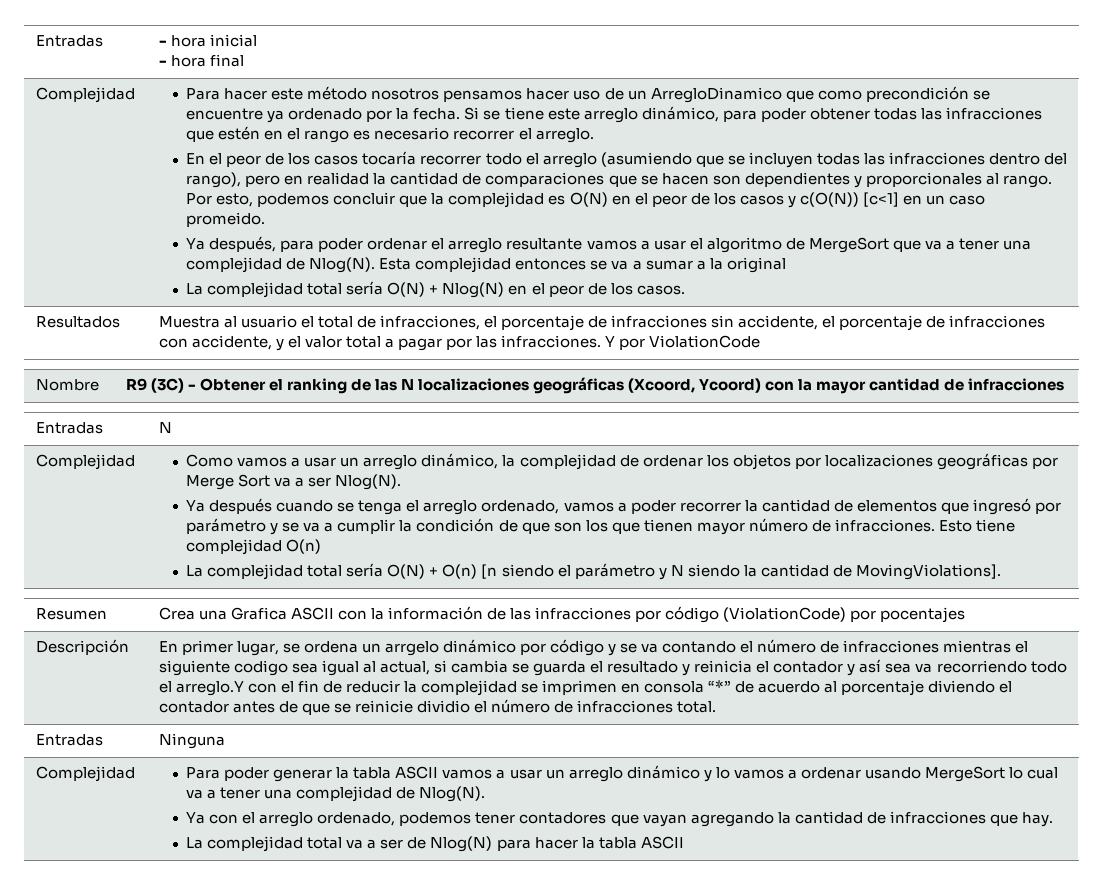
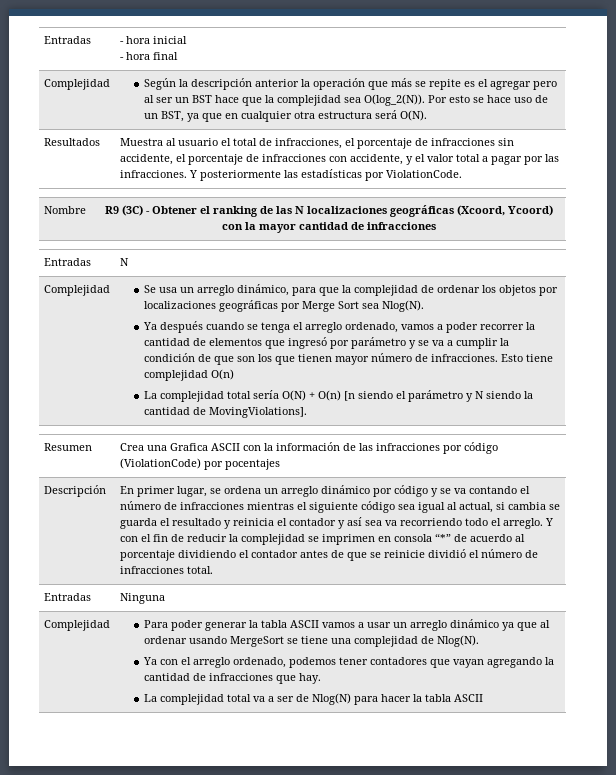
- Para hacer este método nosotros pensamos hacer uso de un ArregloDinamico que como precondición se encuentre ya ordenado por la fecha. Si se tiene este arreglo dinámico, para poder obtener todas las infracciones que estén en el rango es necesario recorrer el arreglo.
- En el peor de los casos tocaría recorrer todo el arreglo (asumiendo que se incluyen todas las infracciones dentro del rango), pero en realidad la cantidad de comparaciones que se hacen son dependientes y proporcionales al rango. Por esto, podemos concluir que la complejidad es O(N) en el peor de los casos y c(O(N)) [c<1] en un caso promeido.
- Ya después, para poder ordenar el arreglo resultante vamos a usar el algoritmo de MergeSort que va a tener una complejidad de Nlog(N). Esta complejidad entonces se va a sumar a la original
- La complejidad total sería O(N) + Nlog(N) en el peor de los casos.
+ Según la descripción anterior la operación que más se repite es el agregar pero al ser un BST hace que la complejidad sea O(log_2(N)). Por esto se hace uso de un BST, ya que en cualquier otra estructura será O(N).
- Resultados | Muestra al usuario el total de infracciones, el porcentaje de infracciones sin accidente, el porcentaje de infracciones con accidente, y el valor total a pagar por las infracciones. Y por ViolationCode
+ Resultados | Muestra al usuario el total de infracciones, el porcentaje de infracciones sin accidente, el porcentaje de infracciones con accidente, y el valor total a pagar por las infracciones. Y posteriormente las estadísticas por ViolationCode.
- Como vamos a usar un arreglo dinámico, la complejidad de ordenar los objetos por localizaciones geográficas por Merge Sort va a ser Nlog(N).
+ Se usa un arreglo dinámico, para que la complejidad de ordenar los objetos por localizaciones geográficas por Merge Sort sea Nlog(N).
- En primer lugar, se ordena un arrgelo dinámico por código y se va contando el número de infracciones mientras el siguiente codigo sea igual al actual, si cambia se guarda el resultado y reinicia el contador y así sea va recorriendo todo el arreglo.Y con el fin de reducir la complejidad se imprimen en consola “*” de acuerdo al porcentaje diviendo el contador antes de que se reinicie dividio el número de infracciones total.
+ En primer lugar, se ordena un arreglo dinámico por código y se va contando el número de infracciones mientras el siguiente código sea igual al actual, si cambia se guarda el resultado y reinicia el contador y así sea va recorriendo todo el arreglo. Y con el fin de reducir la complejidad se imprimen en consola “*” de acuerdo al porcentaje dividiendo el contador antes de que se reinicie dividió el número de infracciones total.
- Para poder generar la tabla ASCII vamos a usar un arreglo dinámico y lo vamos a ordenar usando MergeSort lo cual va a tener una complejidad de Nlog(N).
+ Para poder generar la tabla ASCII vamos a usar un arreglo dinámico ya que al ordenar usando MergeSort se tiene una complejidad de Nlog(N).

